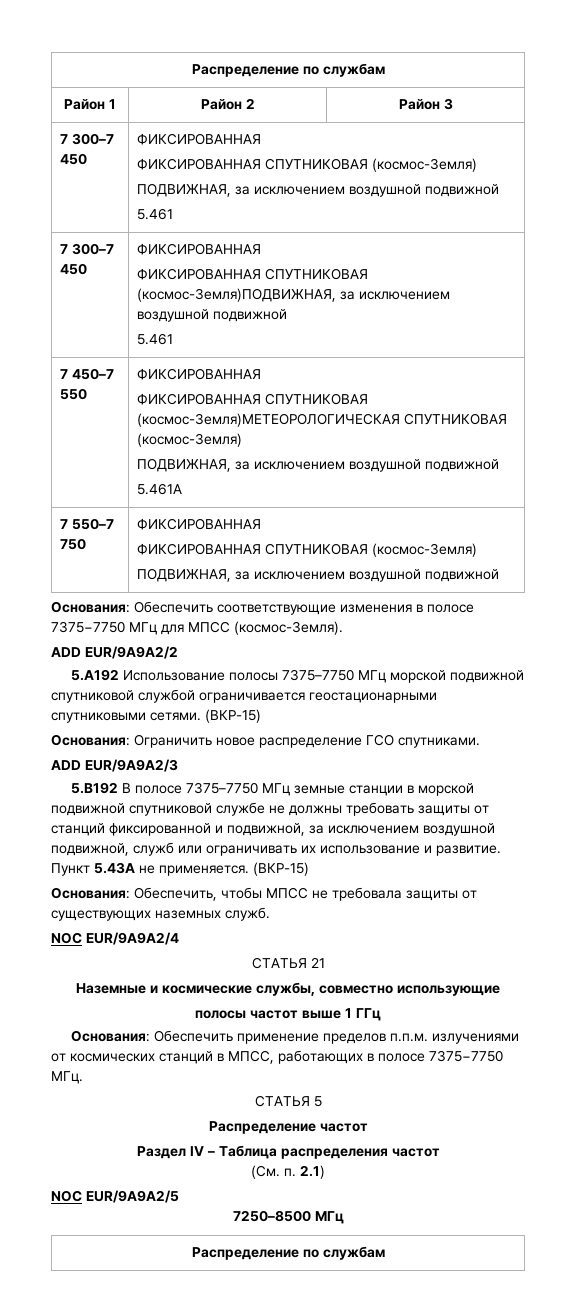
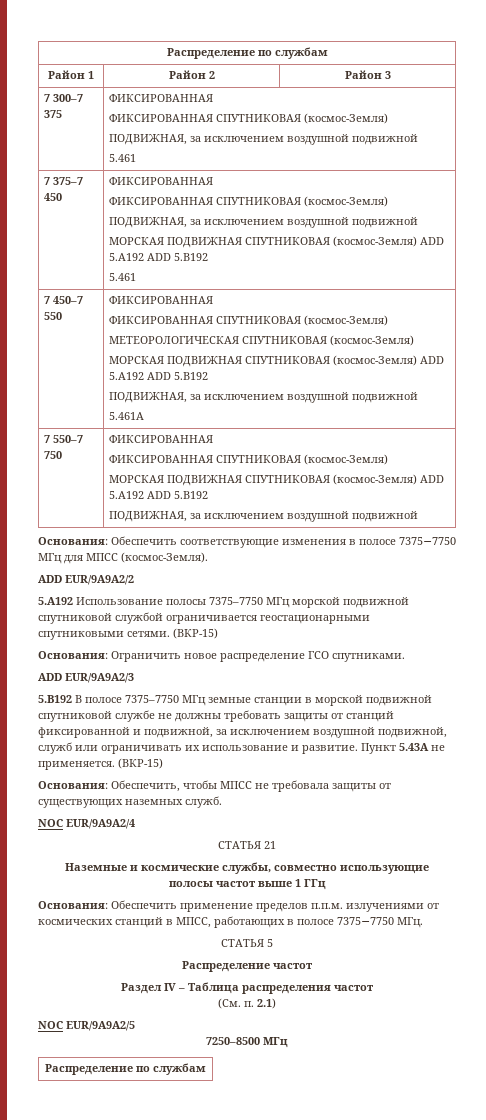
  Район 1 | Район 2 | Район 3
- 7 300–7 450 | ФИКСИРОВАННАЯ
+ 7 300–7 375 | ФИКСИРОВАННАЯ
  ФИКСИРОВАННАЯ СПУТНИКОВАЯ (космос-Земля)
  ПОДВИЖНАЯ, за исключением воздушной подвижной
  5.461
- 7 300–7 450 | ФИКСИРОВАННАЯ
- ФИКСИРОВАННАЯ СПУТНИКОВАЯ (космос-Земля)ПОДВИЖНАЯ, за исключением воздушной подвижной
+ 7 375–7 450 | ФИКСИРОВАННАЯ
+ ФИКСИРОВАННАЯ СПУТНИКОВАЯ (космос-Земля)
+ ПОДВИЖНАЯ, за исключением воздушной подвижной
+ МОРСКАЯ ПОДВИЖНАЯ СПУТНИКОВАЯ (космос-Земля) ADD 5.A192 ADD 5.В192
  7 450–7 550 | ФИКСИРОВАННАЯ
- ФИКСИРОВАННАЯ СПУТНИКОВАЯ (космос-Земля)МЕТЕОРОЛОГИЧЕСКАЯ СПУТНИКОВАЯ (космос-Земля)
+ ФИКСИРОВАННАЯ СПУТНИКОВАЯ (космос-Земля)
+ МЕТЕОРОЛОГИЧЕСКАЯ СПУТНИКОВАЯ (космос-Земля)
+ МОРСКАЯ ПОДВИЖНАЯ СПУТНИКОВАЯ (космос-Земля) ADD 5.A192 ADD 5.В192
  7 550–7 750 | ФИКСИРОВАННАЯ
  ФИКСИРОВАННАЯ СПУТНИКОВАЯ (космос-Земля)
+ МОРСКАЯ ПОДВИЖНАЯ СПУТНИКОВАЯ (космос-Земля) ADD 5.A192 ADD 5.В192

